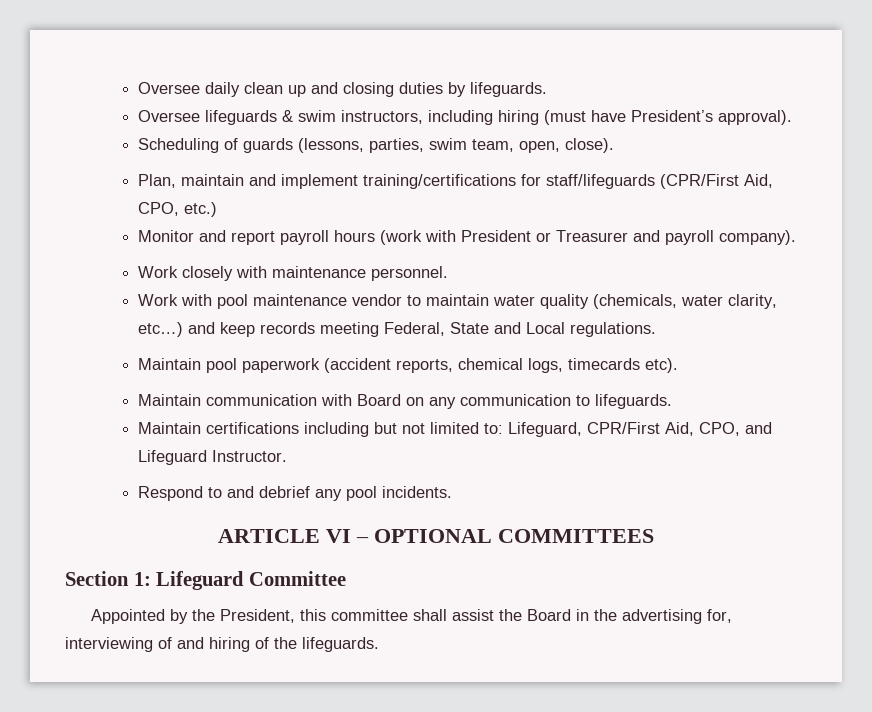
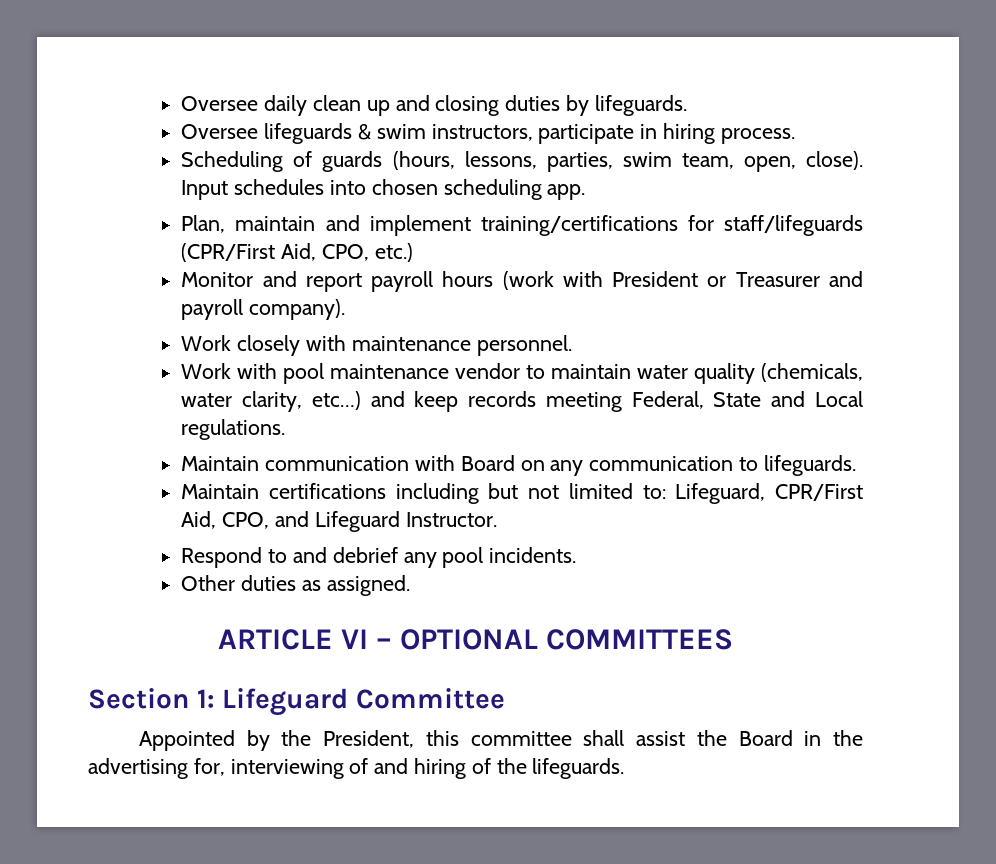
- Oversee lifeguards & swim instructors, including hiring (must have President’s approval).
+ Oversee lifeguards & swim instructors, participate in hiring process.
- Scheduling of guards (lessons, parties, swim team, open, close).
+ Scheduling of guards (hours, lessons, parties, swim team, open, close). Input schedules into chosen scheduling app.
- Maintain pool paperwork (accident reports, chemical logs, timecards etc).
+ Other duties as assigned.

